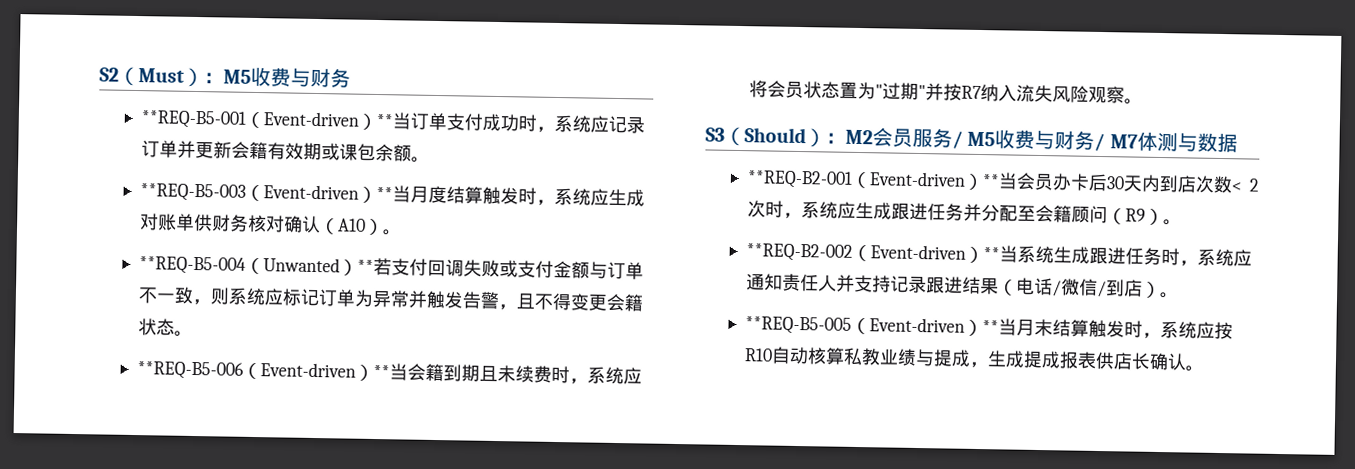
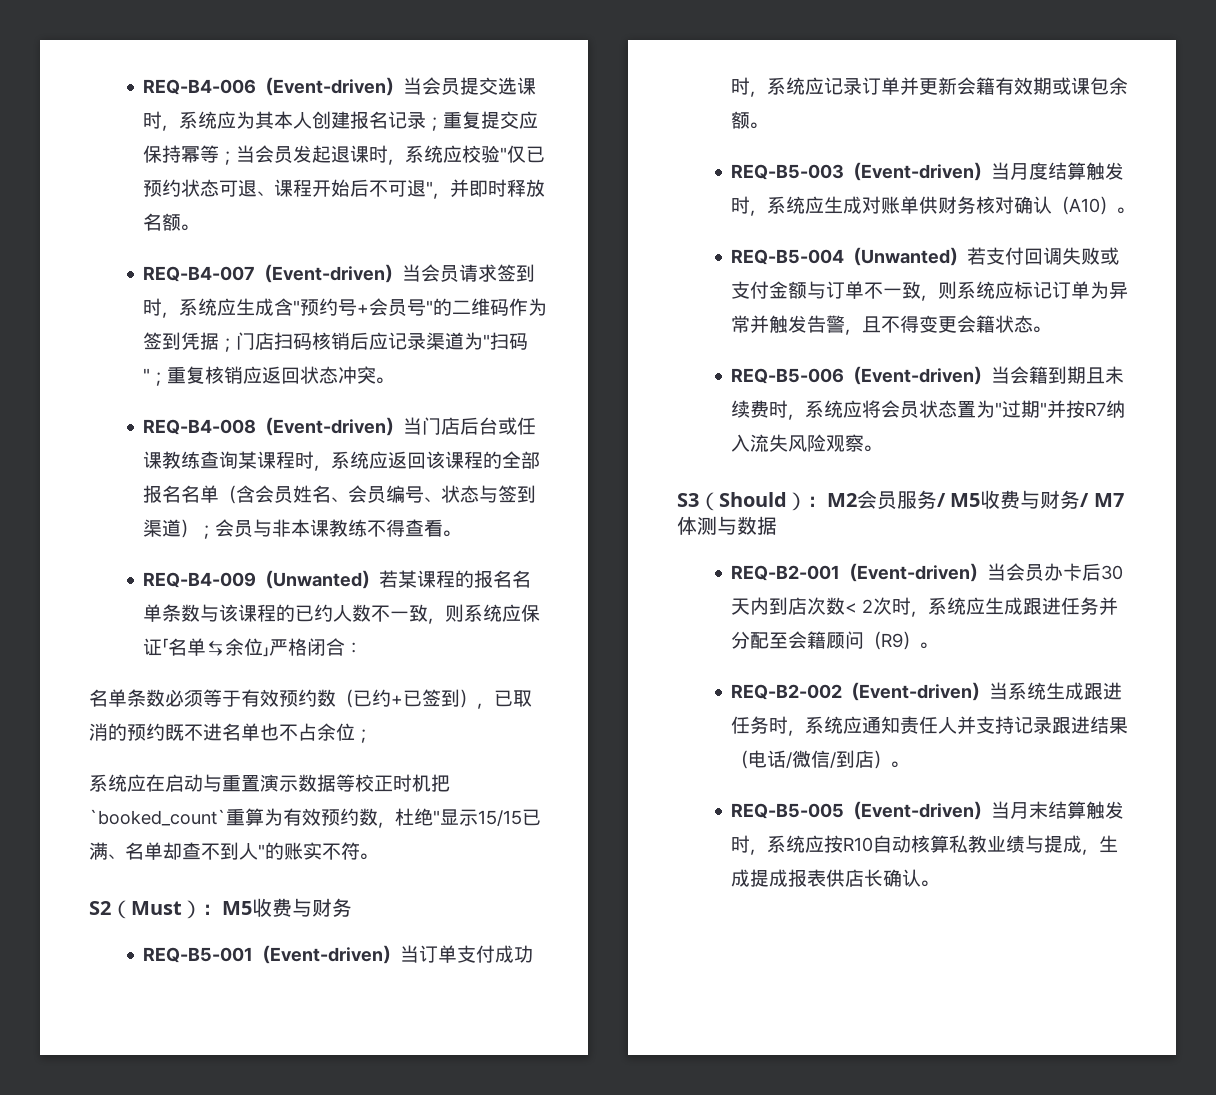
+ REQ-B4-006（Event-driven）当会员提交选课时，系统应为其本人创建报名记录；重复提交应保持幂等；当会员发起退课时，系统应校验"仅已预约状态可退、课程开始后不可退"，并即时释放名额。
+ REQ-B4-007（Event-driven）当会员请求签到时，系统应生成含"预约号+会员号"的二维码作为签到凭据；门店扫码核销后应记录渠道为"扫码"；重复核销应返回状态冲突。
+ REQ-B4-008（Event-driven）当门店后台或任课教练查询某课程时，系统应返回该课程的全部报名名单（含会员姓名、会员编号、状态与签到渠道）；会员与非本课教练不得查看。
+ REQ-B4-009（Unwanted）若某课程的报名名单条数与该课程的已约人数不一致，则系统应保证「名单⇄余位」严格闭合：
+ 名单条数必须等于有效预约数（已约+已签到），已取消的预约既不进名单也不占余位；
+ 系统应在启动与重置演示数据等校正时机把`booked_count`重算为有效预约数，杜绝"显示15/15已满、名单却查不到人"的账实不符。
- **REQ-B5-001（Event-driven）**当订单支付成功时，系统应记录订单并更新会籍有效期或课包余额。
+ REQ-B5-001（Event-driven）当订单支付成功时，系统应记录订单并更新会籍有效期或课包余额。
- **REQ-B5-003（Event-driven）**当月度结算触发时，系统应生成对账单供财务核对确认（A10）。
+ REQ-B5-003（Event-driven）当月度结算触发时，系统应生成对账单供财务核对确认（A10）。
- **REQ-B5-004（Unwanted）**若支付回调失败或支付金额与订单不一致，则系统应标记订单为异常并触发告警，且不得变更会籍状态。
+ REQ-B5-004（Unwanted）若支付回调失败或支付金额与订单不一致，则系统应标记订单为异常并触发告警，且不得变更会籍状态。
- **REQ-B5-006（Event-driven）**当会籍到期且未续费时，系统应将会员状态置为"过期"并按R7纳入流失风险观察。
+ REQ-B5-006（Event-driven）当会籍到期且未续费时，系统应将会员状态置为"过期"并按R7纳入流失风险观察。
- **REQ-B2-001（Event-driven）**当会员办卡后30天内到店次数< 2次时，系统应生成跟进任务并分配至会籍顾问（R9）。
+ REQ-B2-001（Event-driven）当会员办卡后30天内到店次数< 2次时，系统应生成跟进任务并分配至会籍顾问（R9）。
- **REQ-B2-002（Event-driven）**当系统生成跟进任务时，系统应通知责任人并支持记录跟进结果（电话/微信/到店）。
+ REQ-B2-002（Event-driven）当系统生成跟进任务时，系统应通知责任人并支持记录跟进结果（电话/微信/到店）。
- **REQ-B5-005（Event-driven）**当月末结算触发时，系统应按R10自动核算私教业绩与提成，生成提成报表供店长确认。
+ REQ-B5-005（Event-driven）当月末结算触发时，系统应按R10自动核算私教业绩与提成，生成提成报表供店长确认。

